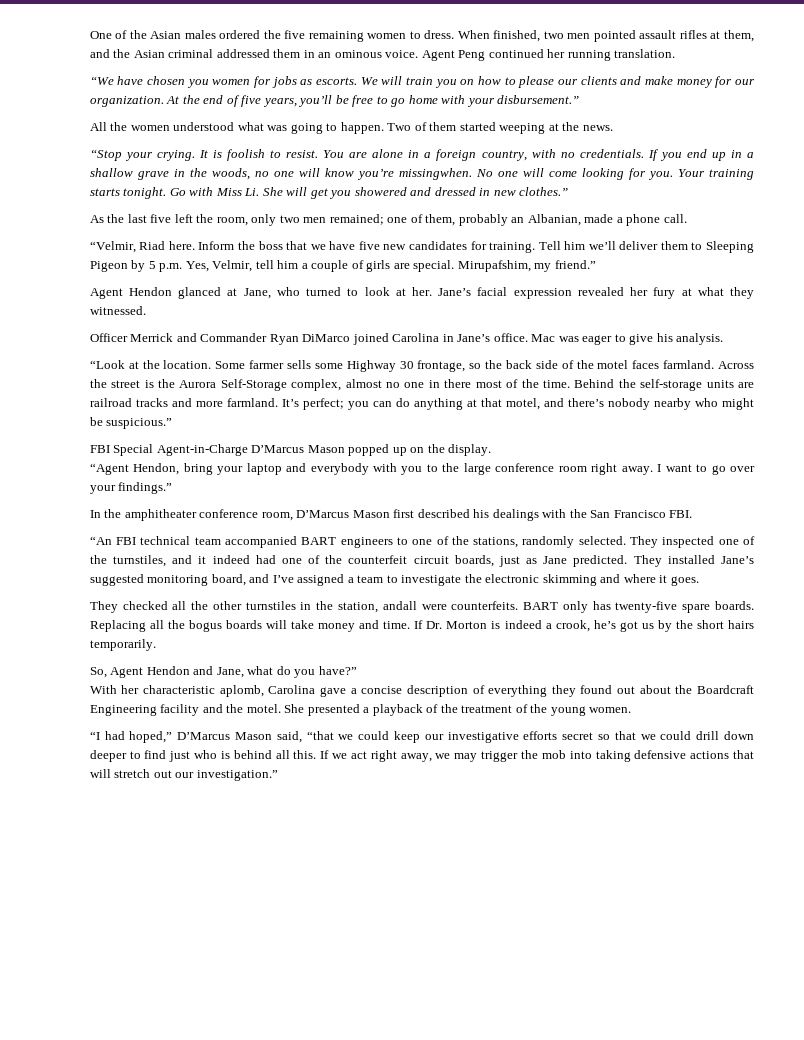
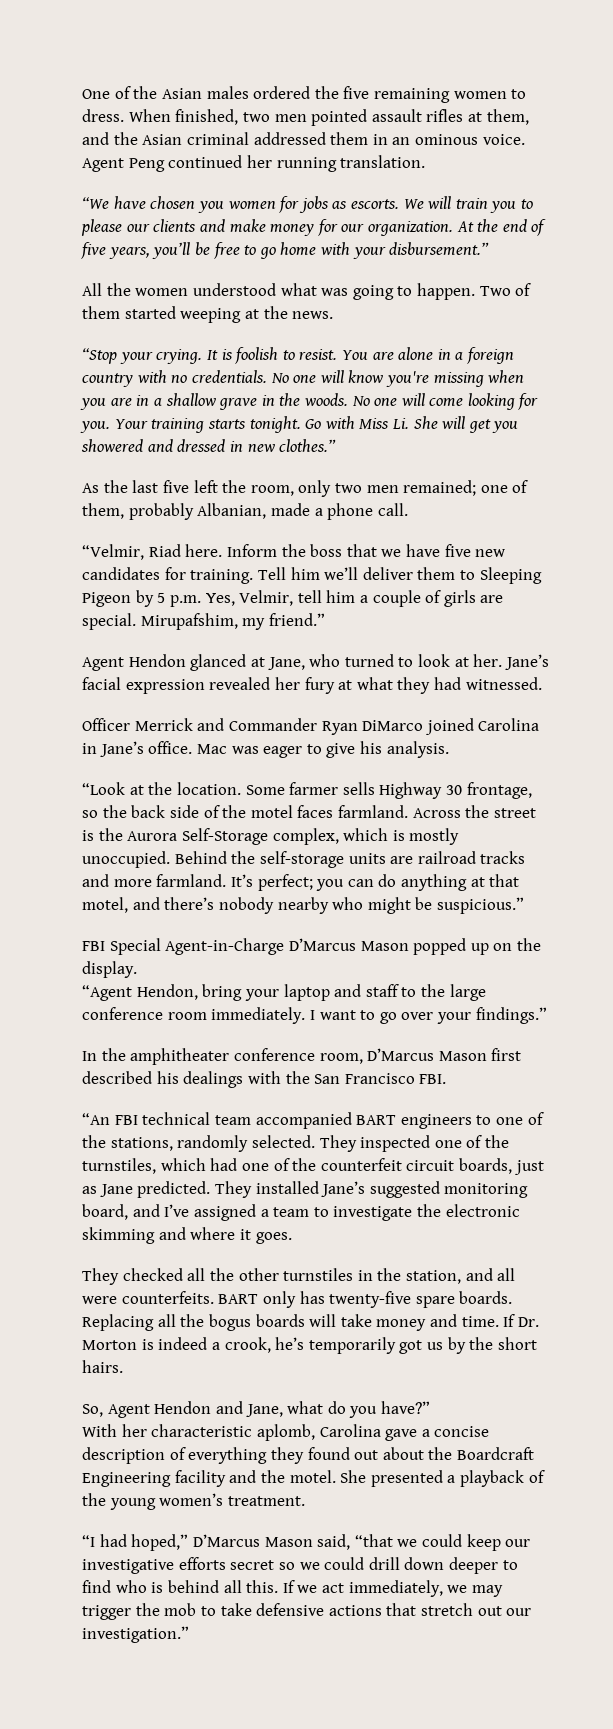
- We will train you on how to please our clients and make money for our organization.
+ We will train you to please our clients and make money for our organization.
- You are alone in a foreign country, with no credentials.
+ You are alone in a foreign country with no credentials.
- If you end up in a shallow grave in the woods, no one will know you’re missingwhen.
+ No one will know you're missing when you are in a shallow grave in the woods.
- As the last five left the room, only two men remained; one of them, probably an Albanian, made a phone call.
+ As the last five left the room, only two men remained; one of them, probably Albanian, made a phone call.
- Jane’s facial expression revealed her fury at what they witnessed.
+ Jane’s facial expression revealed her fury at what they had witnessed.
- Some farmer sells some Highway 30 frontage, so the back side of the motel faces farmland.
+ Some farmer sells Highway 30 frontage, so the back side of the motel faces farmland.
- Across the street is the Aurora Self-Storage complex, almost no one in there most of the time.
+ Across the street is the Aurora Self-Storage complex, which is mostly unoccupied.
- “Agent Hendon, bring your laptop and everybody with you to the large conference room right away.
+ “Agent Hendon, bring your laptop and staff to the large conference room immediately.
- They inspected one of the turnstiles, and it indeed had one of the counterfeit circuit boards, just as Jane predicted.
+ They inspected one of the turnstiles, which had one of the counterfeit circuit boards, just as Jane predicted.
- They checked all the other turnstiles in the station, andall were counterfeits.
+ They checked all the other turnstiles in the station, and all were counterfeits.
- If Dr. Morton is indeed a crook, he’s got us by the short hairs temporarily.
+ If Dr. Morton is indeed a crook, he’s temporarily got us by the short hairs.
- She presented a playback of the treatment of the young women.
+ She presented a playback of the young women’s treatment.
- “I had hoped,” D’Marcus Mason said, “that we could keep our investigative efforts secret so that we could drill down deeper to find just who is behind all this.
+ “I had hoped,” D’Marcus Mason said, “that we could keep our investigative efforts secret so we could drill down deeper to find who is behind all this.
- If we act right away, we may trigger the mob into taking defensive actions that will stretch out our investigation.”
+ If we act immediately, we may trigger the mob to take defensive actions that stretch out our investigation.”

